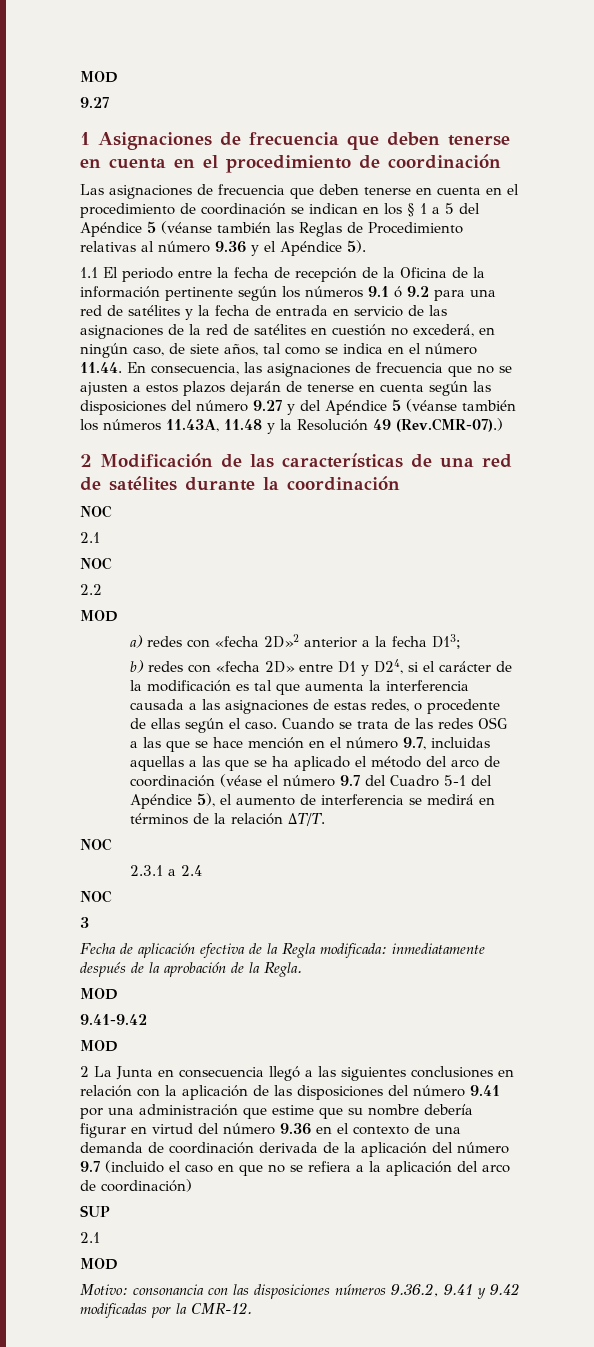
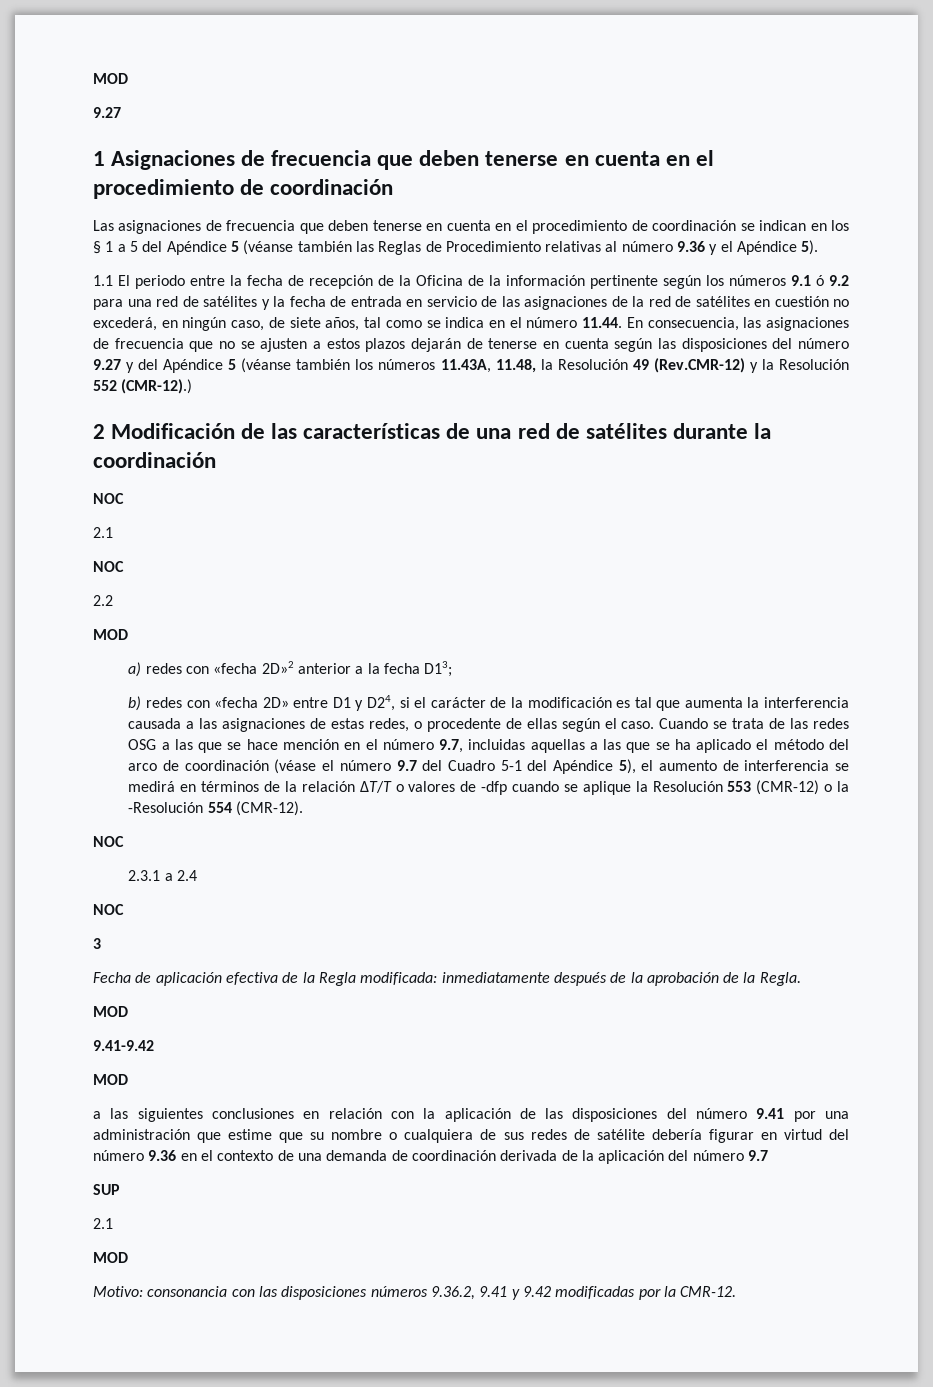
- 1.1 El periodo entre la fecha de recepción de la Oficina de la información pertinente según los números 9.1 ó 9.2 para una red de satélites y la fecha de entrada en servicio de las asignaciones de la red de satélites en cuestión no excederá, en ningún caso, de siete años, tal como se indica en el número 11.44. En consecuencia, las asignaciones de frecuencia que no se ajusten a estos plazos dejarán de tenerse en cuenta según las disposiciones del número 9.27 y del Apéndice 5 (véanse también los números 11.43A, 11.48 y la Resolución 49 (Rev.CMR-07).)
+ 1.1 El periodo entre la fecha de recepción de la Oficina de la información pertinente según los números 9.1 ó 9.2 para una red de satélites y la fecha de entrada en servicio de las asignaciones de la red de satélites en cuestión no excederá, en ningún caso, de siete años, tal como se indica en el número 11.44. En consecuencia, las asignaciones de frecuencia que no se ajusten a estos plazos dejarán de tenerse en cuenta según las disposiciones del número 9.27 y del Apéndice 5 (véanse también los números 11.43A, 11.48, la Resolución 49 (Rev.CMR-12) y la Resolución 552 (CMR-12).)
- Cuando se trata de las redes OSG a las que se hace mención en el número 9.7, incluidas aquellas a las que se ha aplicado el método del arco de coordinación (véase el número 9.7 del Cuadro 5-1 del Apéndice 5), el aumento de interferencia se medirá en términos de la relación ΔT/T.
+ Cuando se trata de las redes OSG a las que se hace mención en el número 9.7, incluidas aquellas a las que se ha aplicado el método del arco de coordinación (véase el número 9.7 del Cuadro 5-1 del Apéndice 5), el aumento de interferencia se medirá en términos de la relación ΔT/T o valores de -dfp cuando se aplique la Resolución 553 (CMR-12) o la -Resolución 554 (CMR-12).
- 2 La Junta en consecuencia llegó a las siguientes conclusiones en relación con la aplicación de las disposiciones del número 9.41 por una administración que estime que su nombre debería figurar en virtud del número 9.36 en el contexto de una demanda de coordinación derivada de la aplicación del número 9.7 (incluido el caso en que no se refiera a la aplicación del arco de coordinación)
+ a las siguientes conclusiones en relación con la aplicación de las disposiciones del número 9.41 por una administración que estime que su nombre o cualquiera de sus redes de satélite debería figurar en virtud del número 9.36 en el contexto de una demanda de coordinación derivada de la aplicación del número 9.7

